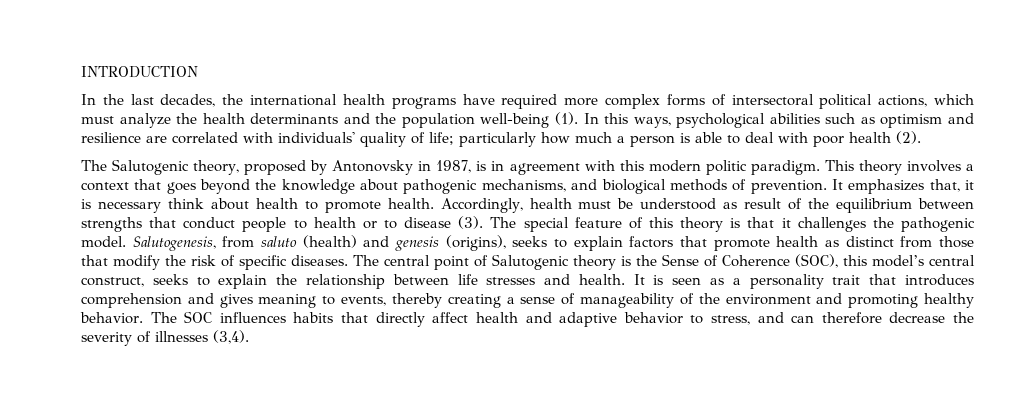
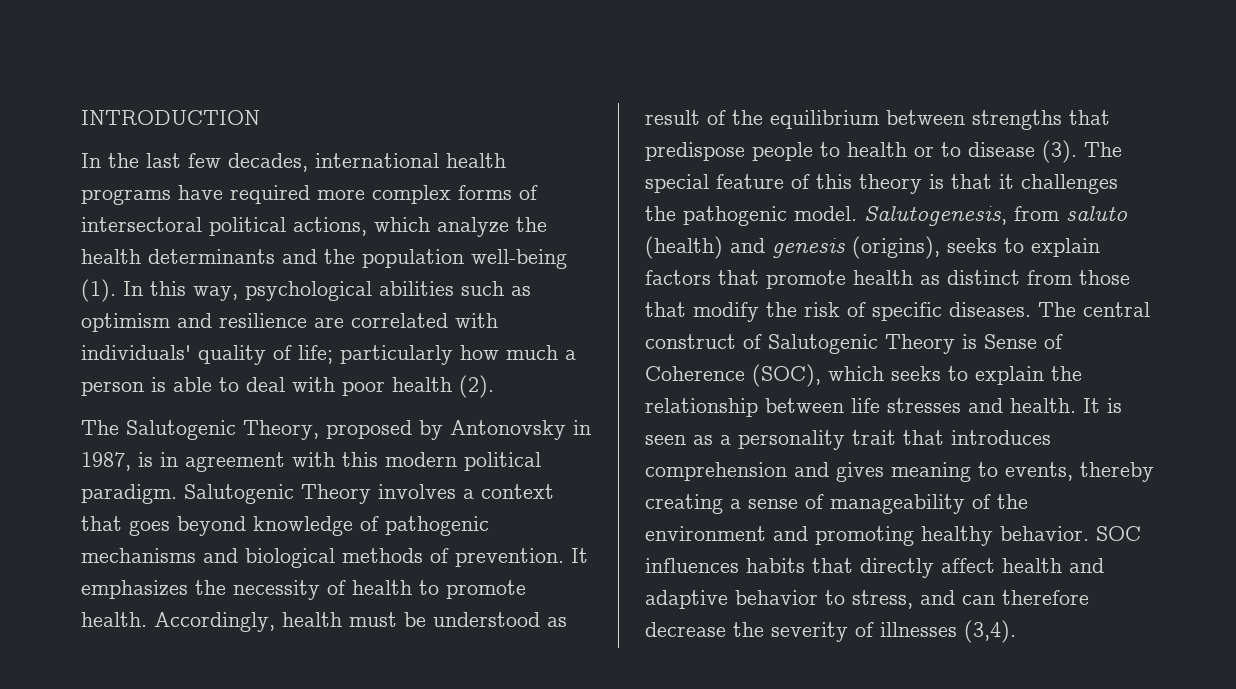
- In the last decades, the international health programs have required more complex forms of intersectoral political actions, which must analyze the health determinants and the population well-being (1).
+ In the last few decades, international health programs have required more complex forms of intersectoral political actions, which analyze the health determinants and the population well-being (1).
- In this ways, psychological abilities such as optimism and resilience are correlated with individuals' quality of life; particularly how much a person is able to deal with poor health (2).
+ In this way, psychological abilities such as optimism and resilience are correlated with individuals' quality of life; particularly how much a person is able to deal with poor health (2).
- The Salutogenic theory, proposed by Antonovsky in 1987, is in agreement with this modern politic paradigm. This theory involves a context that goes beyond the knowledge about pathogenic mechanisms, and biological methods of prevention.
+ The Salutogenic Theory, proposed by Antonovsky in 1987, is in agreement with this modern political paradigm. Salutogenic Theory involves a context that goes beyond knowledge of pathogenic mechanisms and biological methods of prevention.
- It emphasizes that, it is necessary think about health to promote health.
+ It emphasizes the necessity of health to promote health.
- Accordingly, health must be understood as result of the equilibrium between strengths that conduct people to health or to disease (3).
+ Accordingly, health must be understood as result of the equilibrium between strengths that predispose people to health or to disease (3).
- The central point of Salutogenic theory is the Sense of Coherence (SOC), this model’s central construct, seeks to explain the relationship between life stresses and health.
+ The central construct of Salutogenic Theory is Sense of Coherence (SOC), which seeks to explain the relationship between life stresses and health.
- The SOC influences habits that directly affect health and adaptive behavior to stress, and can therefore decrease the severity of illnesses (3,4).
+ SOC influences habits that directly affect health and adaptive behavior to stress, and can therefore decrease the severity of illnesses (3,4).

